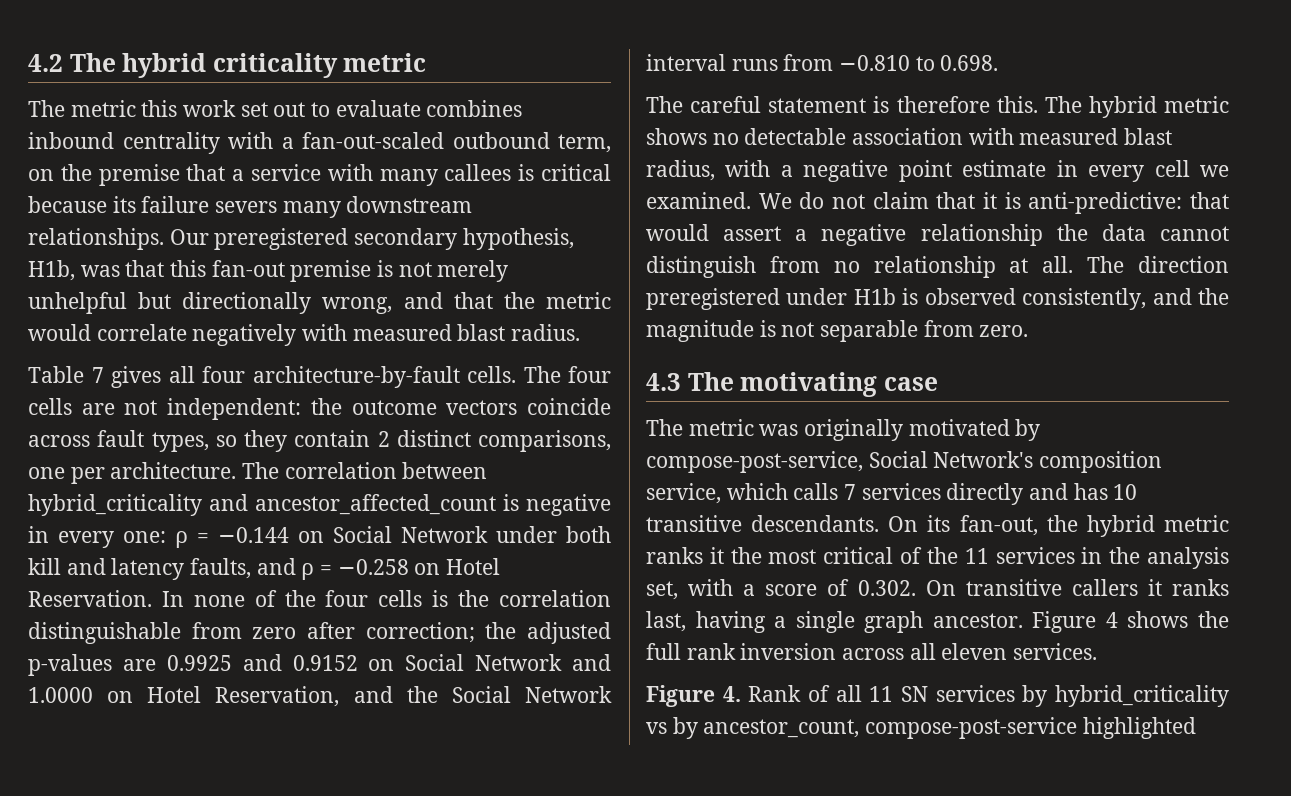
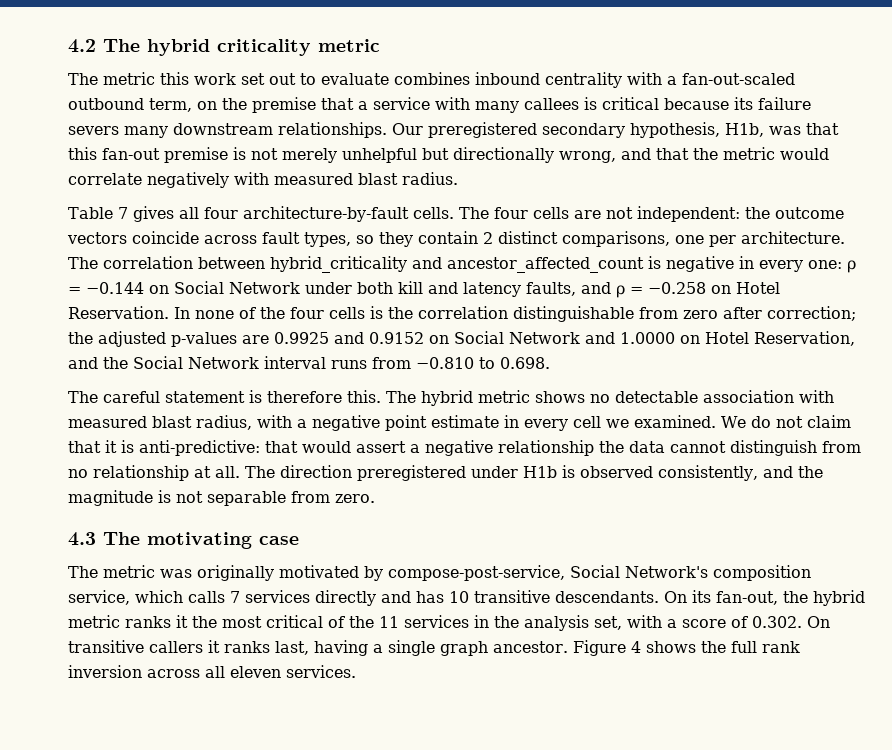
- Figure 4. Rank of all 11 SN services by hybrid_criticality vs by ancestor_count, compose-post-service highlighted

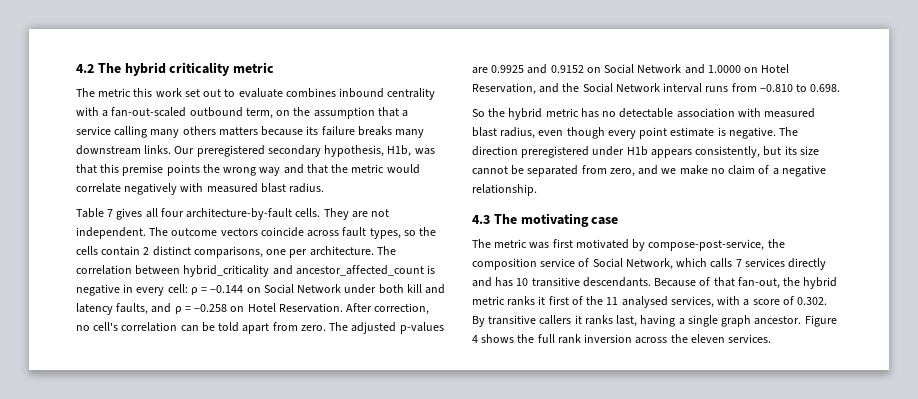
- The metric this work set out to evaluate combines inbound centrality with a fan-out-scaled outbound term, on the premise that a service with many callees is critical because its failure severs many downstream relationships.
+ The metric this work set out to evaluate combines inbound centrality with a fan-out-scaled outbound term, on the assumption that a service calling many others matters because its failure breaks many downstream links.
- Our preregistered secondary hypothesis, H1b, was that this fan-out premise is not merely unhelpful but directionally wrong, and that the metric would correlate negatively with measured blast radius.
+ Our preregistered secondary hypothesis, H1b, was that this premise points the wrong way and that the metric would correlate negatively with measured blast radius.
- The four cells are not independent: the outcome vectors coincide across fault types, so they contain 2 distinct comparisons, one per architecture.
+ They are not independent. The outcome vectors coincide across fault types, so the cells contain 2 distinct comparisons, one per architecture.
- The correlation between hybrid_criticality and ancestor_affected_count is negative in every one: ρ = −0.144 on Social Network under both kill and latency faults, and ρ = −0.258 on Hotel Reservation.
+ The correlation between hybrid_criticality and ancestor_affected_count is negative in every cell: ρ = −0.144 on Social Network under both kill and latency faults, and ρ = −0.258 on Hotel Reservation.
- In none of the four cells is the correlation distinguishable from zero after correction; the adjusted p-values are 0.9925 and 0.9152 on Social Network and 1.0000 on Hotel Reservation, and the Social Network interval runs from −0.810 to 0.698.
+ After correction, no cell's correlation can be told apart from zero. The adjusted p-values are 0.9925 and 0.9152 on Social Network and 1.0000 on Hotel Reservation, and the Social Network interval runs from −0.810 to 0.698.
- The careful statement is therefore this. The hybrid metric shows no detectable association with measured blast radius, with a negative point estimate in every cell we examined. We do not claim that it is anti-predictive: that would assert a negative relationship the data cannot distinguish from no relationship at all.
+ So the hybrid metric has no detectable association with measured blast radius, even though every point estimate is negative.
- The direction preregistered under H1b is observed consistently, and the magnitude is not separable from zero.
+ The direction preregistered under H1b appears consistently, but its size cannot be separated from zero, and we make no claim of a negative relationship.
- The metric was originally motivated by compose-post-service, Social Network's composition service, which calls 7 services directly and has 10 transitive descendants.
+ The metric was first motivated by compose-post-service, the composition service of Social Network, which calls 7 services directly and has 10 transitive descendants.
- On its fan-out, the hybrid metric ranks it the most critical of the 11 services in the analysis set, with a score of 0.302. On transitive callers it ranks last, having a single graph ancestor.
+ Because of that fan-out, the hybrid metric ranks it first of the 11 analysed services, with a score of 0.302. By transitive callers it ranks last, having a single graph ancestor.
- Figure 4 shows the full rank inversion across all eleven services.
+ Figure 4 shows the full rank inversion across the eleven services.

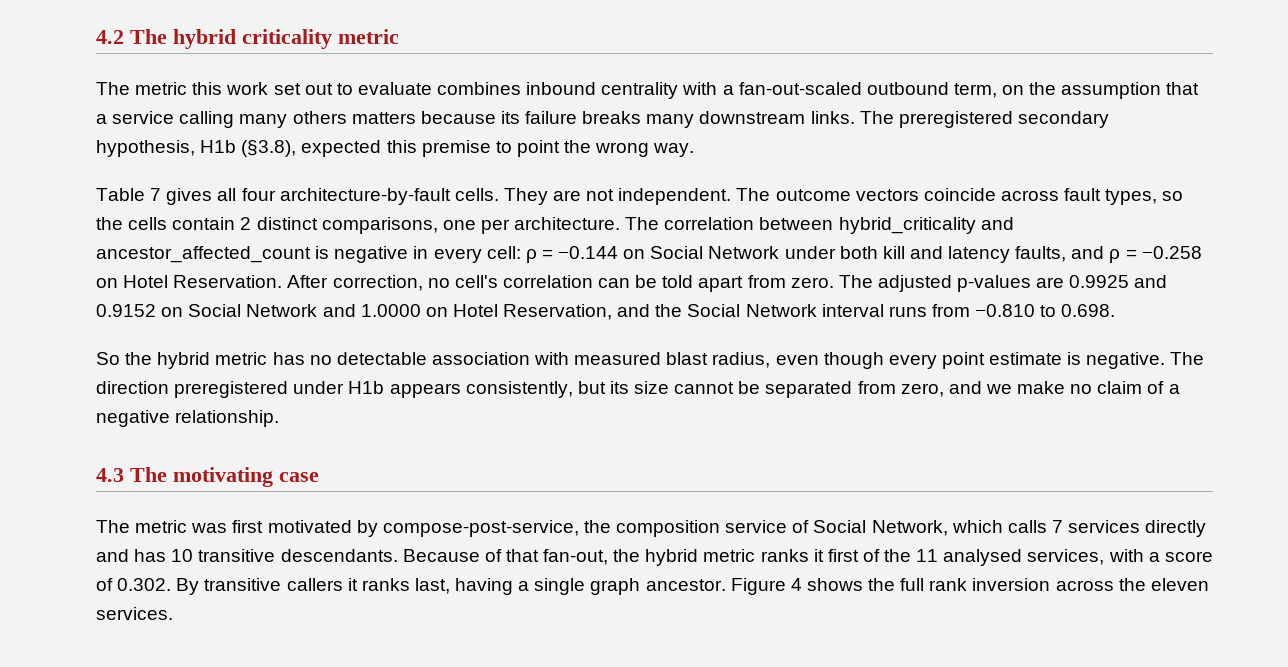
- Our preregistered secondary hypothesis, H1b, was that this premise points the wrong way and that the metric would correlate negatively with measured blast radius.
+ The preregistered secondary hypothesis, H1b (§3.8), expected this premise to point the wrong way.

